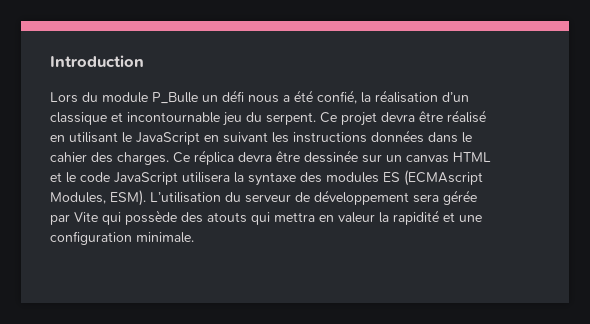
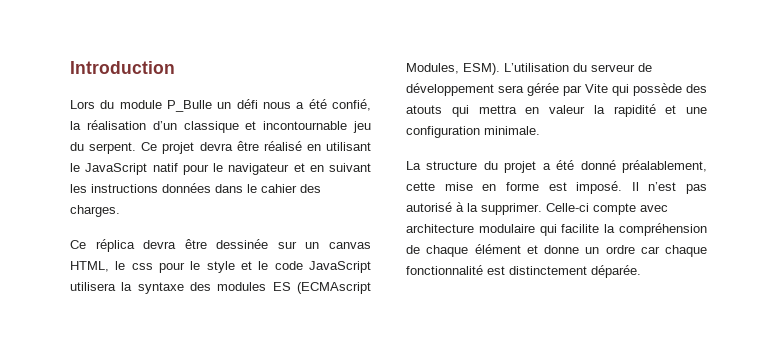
- Ce projet devra être réalisé en utilisant le JavaScript en suivant les instructions données dans le cahier des charges. Ce réplica devra être dessinée sur un canvas HTML et le code JavaScript utilisera la syntaxe des modules ES (ECMAscript Modules, ESM).
+ Ce projet devra être réalisé en utilisant le JavaScript natif pour le navigateur et en suivant les instructions données dans le cahier des charges.
+ Ce réplica devra être dessinée sur un canvas HTML, le css pour le style et le code JavaScript utilisera la syntaxe des modules ES (ECMAscript Modules, ESM).
+ La structure du projet a été donné préalablement, cette mise en forme est imposé. Il n’est pas autorisé à la supprimer. Celle-ci compte avec architecture modulaire qui facilite la compréhension de chaque élément et donne un ordre car chaque fonctionnalité est distinctement déparée.

